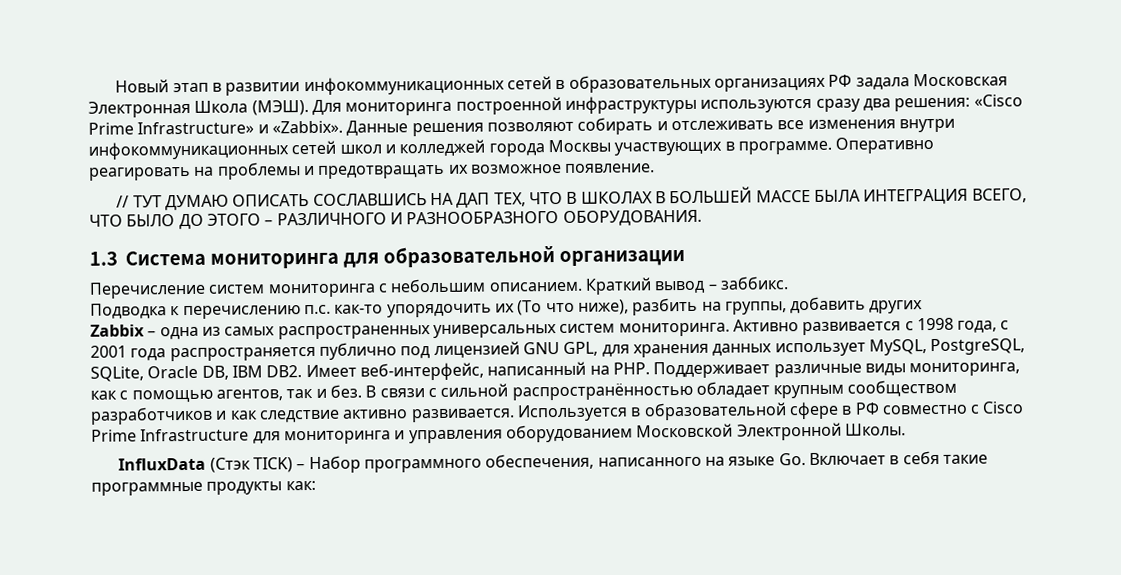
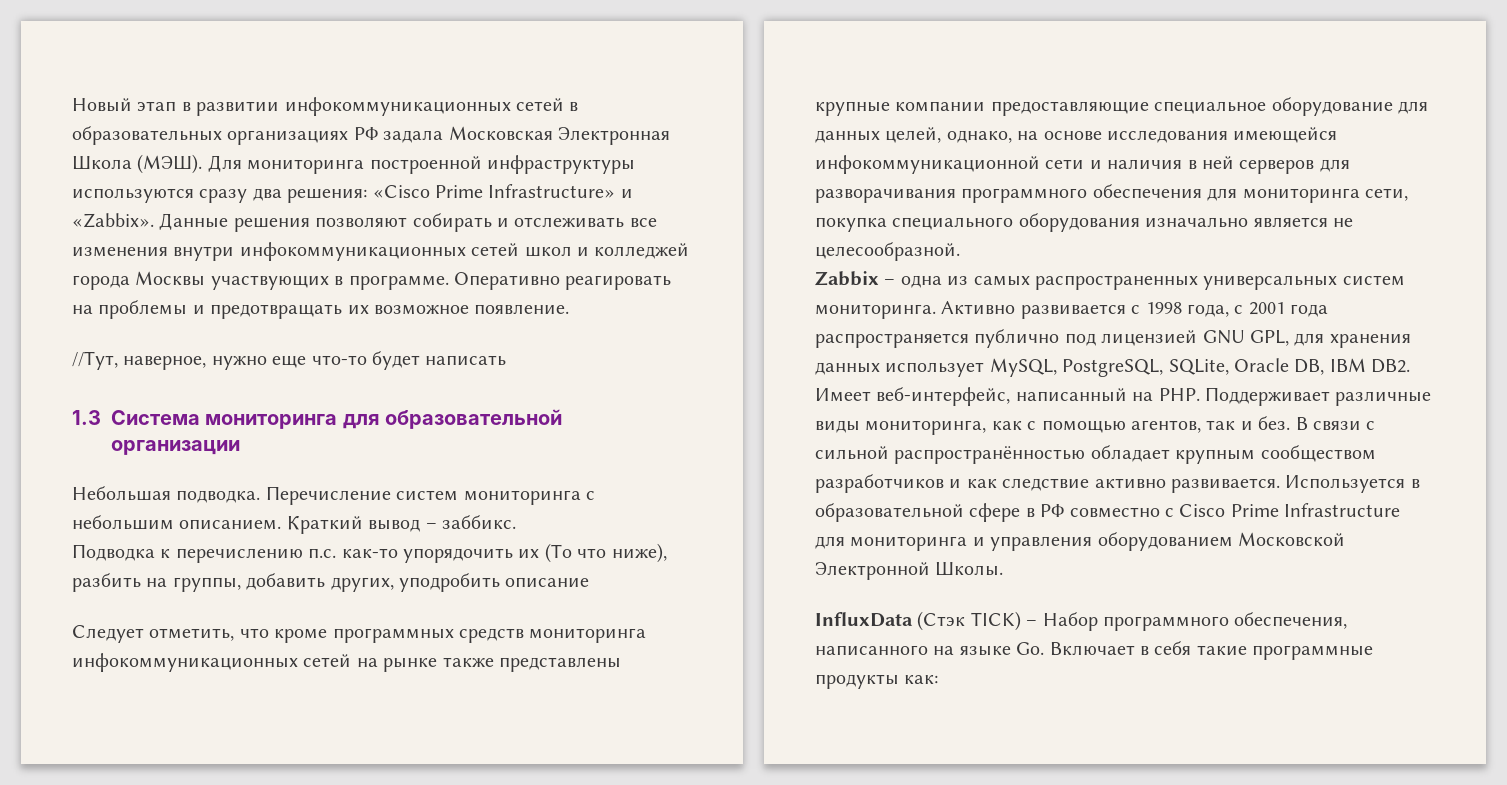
- // ТУТ ДУМАЮ ОПИСАТЬ СОСЛАВШИСЬ НА ДАП ТЕХ, ЧТО В ШКОЛАХ В БОЛЬШЕЙ МАССЕ БЫЛА ИНТЕГРАЦИЯ ВСЕГО, ЧТО БЫЛО ДО ЭТОГО – РАЗЛИЧНОГО И РАЗНООБРАЗНОГО ОБОРУДОВАНИЯ.
+ //Тут, наверное, нужно еще что-то будет написать
+ Небольшая подводка.
- Подводка к перечислению п.с. как-то упорядочить их (То что ниже), разбить на группы, добавить других
+ Подводка к перечислению п.с. как-то упорядочить их (То что ниже), разбить на группы, добавить других, уподробить описание
+ Следует отметить, что кроме программных средств мониторинга инфокоммуникационных сетей на рынке также представлены крупные компании предоставляющие специальное оборудование для данных целей, однако, на основе исследования имеющейся инфокоммуникационной сети и наличия в ней серверов для разворачивания программного обеспечения для мониторинга сети, покупка специального оборудования изначально является не целесообразной.

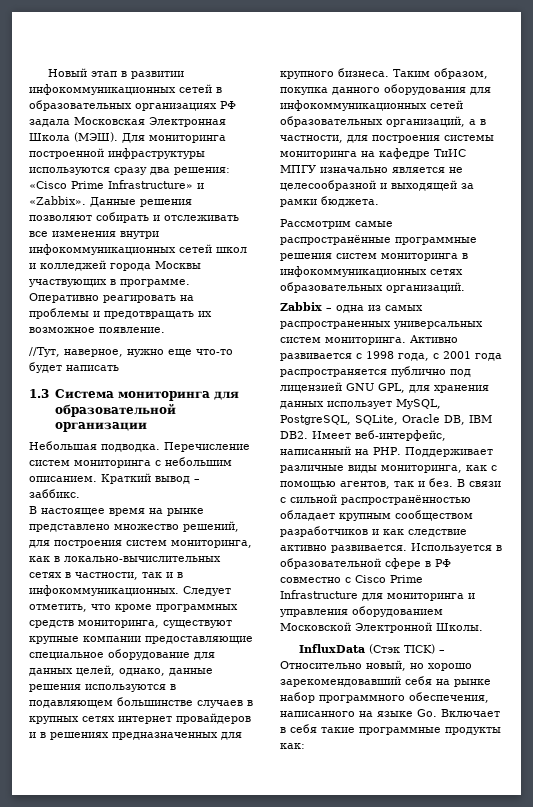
- Подводка к перечислению п.с. как-то упорядочить их (То что ниже), разбить на группы, добавить других, уподробить описание
- Следует отметить, что кроме программных средств мониторинга инфокоммуникационных сетей на рынке также представлены крупные компании предоставляющие специальное оборудование для данных целей, однако, на основе исследования имеющейся инфокоммуникационной сети и наличия в ней серверов для разворачивания программного обеспечения для мониторинга сети, покупка специального оборудования изначально является не целесообразной.
+ В настоящее время на рынке представлено множество решений, для построения систем мониторинга, как в локально-вычислительных сетях в частности, так и в инфокоммуникационных. Следует отметить, что кроме программных средств мониторинга, существуют крупные компании предоставляющие специальное оборудование для данных целей, однако, данные решения используются в подавляющем большинстве случаев в крупных сетях интернет провайдеров и в решениях предназначенных для крупного бизнеса. Таким образом, покупка данного оборудования для инфокоммуникационных сетей образовательных организаций, а в частности, для построения системы мониторинга на кафедре ТиИС МПГУ изначально является не целесообразной и выходящей за рамки бюджета.
+ Рассмотрим самые распространённые программные решения систем мониторинга в инфокоммуникационных сетях образовательных организаций.
- InfluxData (Стэк TICK) – Набор программного обеспечения, написанного на языке Go. Включает в себя такие программные продукты как:
+ InfluxData (Стэк TICK) – Относительно новый, но хорошо зарекомендовавший себя на рынке набор программного обеспечения, написанного на языке Go. Включает в себя такие программные продукты как:

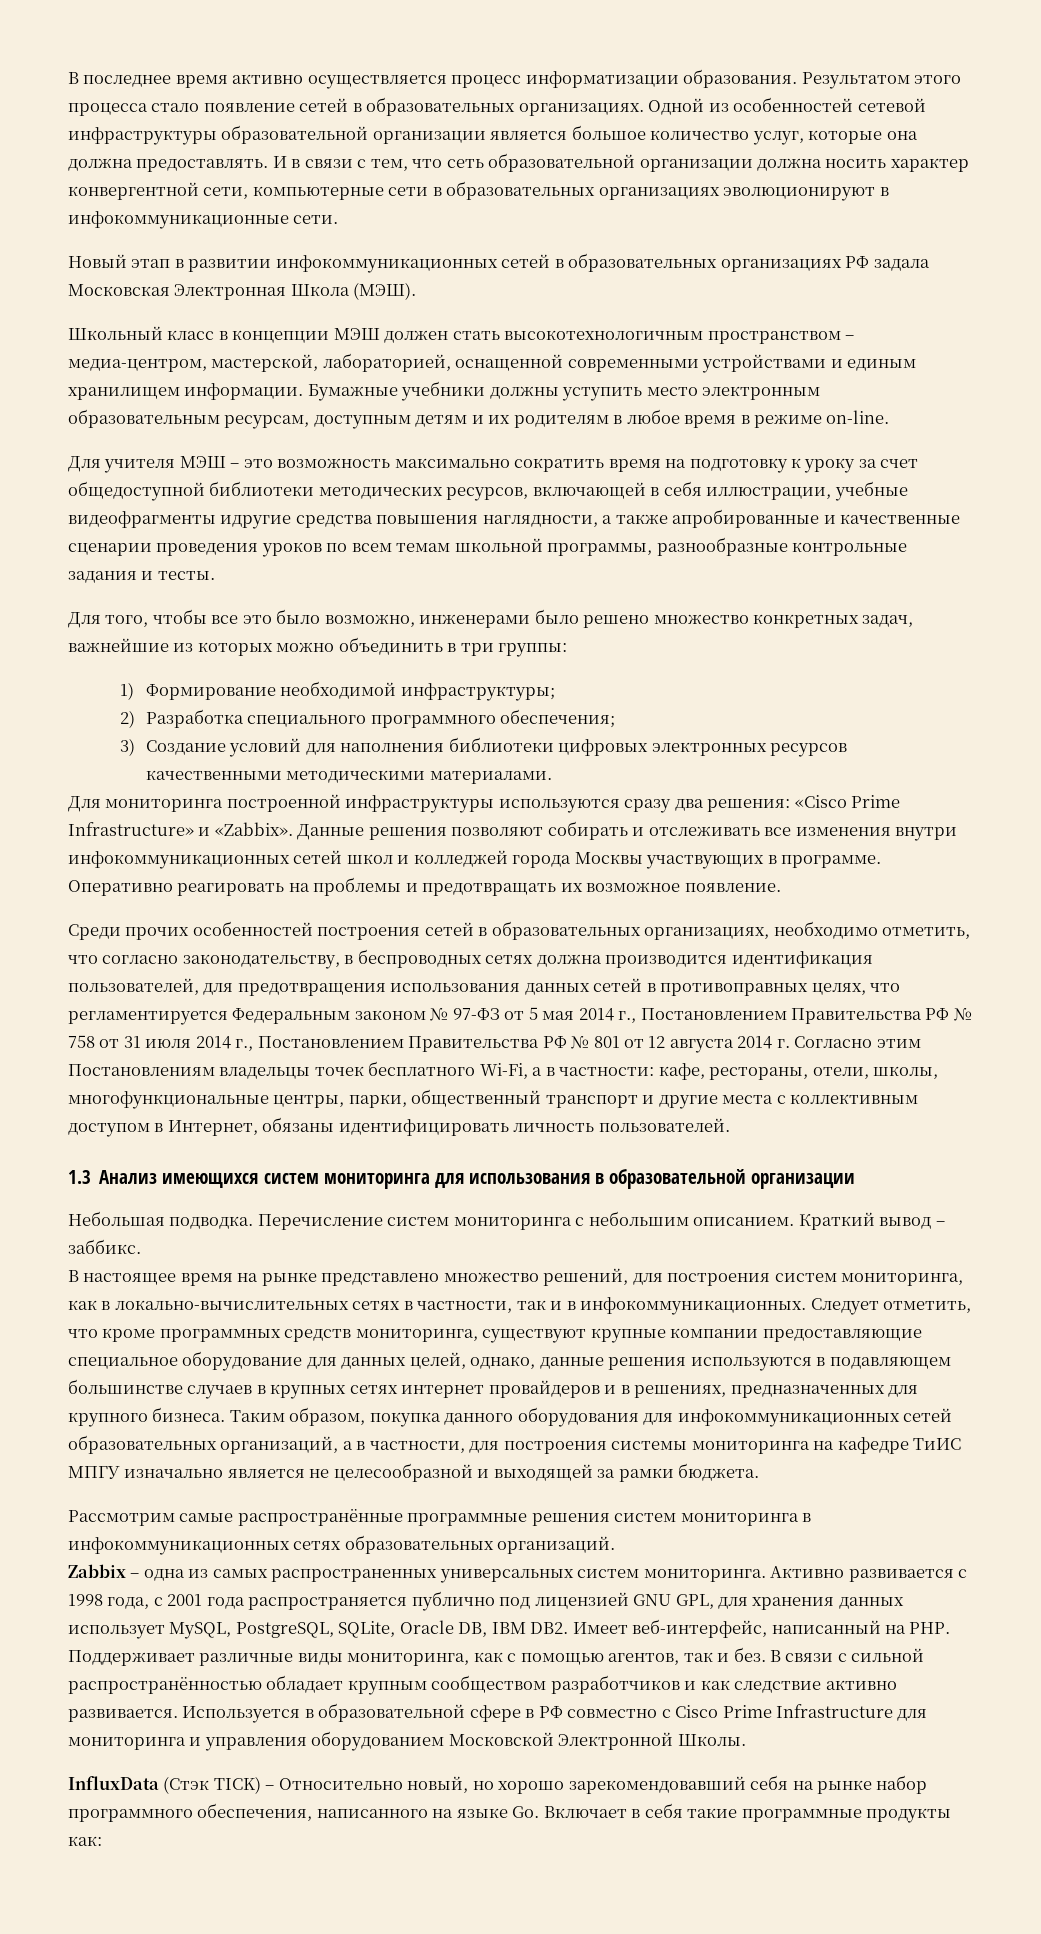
+ В последнее время активно осуществляется процесс информатизации образования. Результатом этого процесса стало появление сетей в образовательных организациях. Одной из особенностей сетевой инфраструктуры образовательной организации является большое количество услуг, которые она должна предоставлять. И в связи с тем, что сеть образовательной организации должна носить характер конвергентной сети, компьютерные сети в образовательных организациях эволюционируют в инфокоммуникационные сети.
- Новый этап в развитии инфокоммуникационных сетей в образовательных организациях РФ задала Московская Электронная Школа (МЭШ). Для мониторинга построенной инфраструктуры используются сразу два решения: «Cisco Prime Infrastructure» и «Zabbix».
+ Новый этап в развитии инфокоммуникационных сетей в образовательных организациях РФ задала Московская Электронная Школа (МЭШ).
+ Школьный класс в концепции МЭШ должен стать высокотехнологичным пространством – медиа-центром, мастерской, лабораторией, оснащенной современными устройствами и единым хранилищем информации. Бумажные учебники должны уступить место электронным образовательным ресурсам, доступным детям и их родителям в любое время в режиме on-line.
+ Для учителя МЭШ – это возможность максимально сократить время на подготовку к уроку за счет общедоступной библиотеки методических ресурсов, включающей в себя иллюстрации, учебные видеофрагменты идругие средства повышения наглядности, а также апробированные и качественные сценарии проведения уроков по всем темам школьной программы, разнообразные контрольные задания и тесты.
+ Для того, чтобы все это было возможно, инженерами было решено множество конкретных задач, важнейшие из которых можно объединить в три группы:
+ 1) Формирование необходимой инфраструктуры;
+ 2) Разработка специального программного обеспечения;
+ 3) Создание условий для наполнения библиотеки цифровых электронных ресурсов качественными методическими материалами.
+ Для мониторинга построенной инфраструктуры используются сразу два решения: «Cisco Prime Infrastructure» и «Zabbix».
- //Тут, наверное, нужно еще что-то будет написать
- 1.3 Система мониторинга для образовательной организации
+ Среди прочих особенностей построения сетей в образовательных организациях, необходимо отметить, что согласно законодательству, в беспроводных сетях должна производится идентификация пользователей, для предотвращения использования данных сетей в противоправных целях, что регламентируется Федеральным законом № 97-ФЗ от 5 мая 2014 г., Постановлением Правительства РФ № 758 от 31 июля 2014 г., Постановлением Правительства РФ № 801 от 12 августа 2014 г. Согласно этим Постановлениям владельцы точек бесплатного Wi-Fi, а в частности: кафе, рестораны, отели, школы, многофункциональные центры, парки, общественный транспорт и другие места с коллективным доступом в Интернет, обязаны идентифицировать личность пользователей.
+ 1.3 Анализ имеющихся систем мониторинга для использования в образовательной организации
- Следует отметить, что кроме программных средств мониторинга, существуют крупные компании предоставляющие специальное оборудование для данных целей, однако, данные решения используются в подавляющем большинстве случаев в крупных сетях интернет провайдеров и в решениях предназначенных для крупного бизнеса.
+ Следует отметить, что кроме программных средств мониторинга, существуют крупные компании предоставляющие специальное оборудование для данных целей, однако, данные решения используются в подавляющем большинстве случаев в крупных сетях интернет провайдеров и в решениях, предназначенных для крупного бизнеса.

